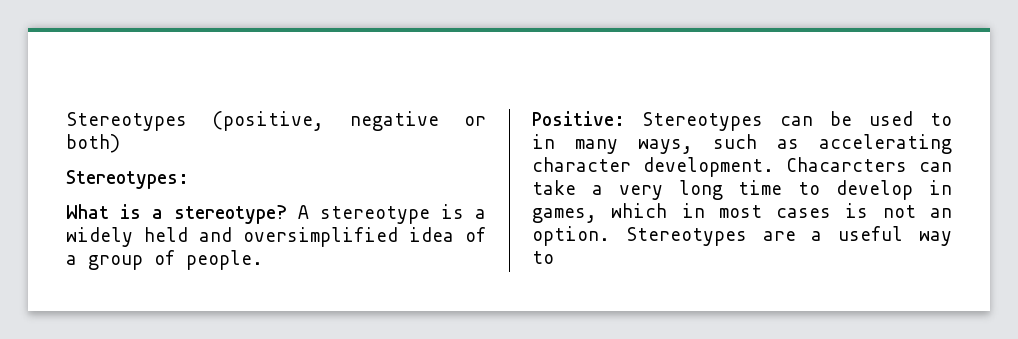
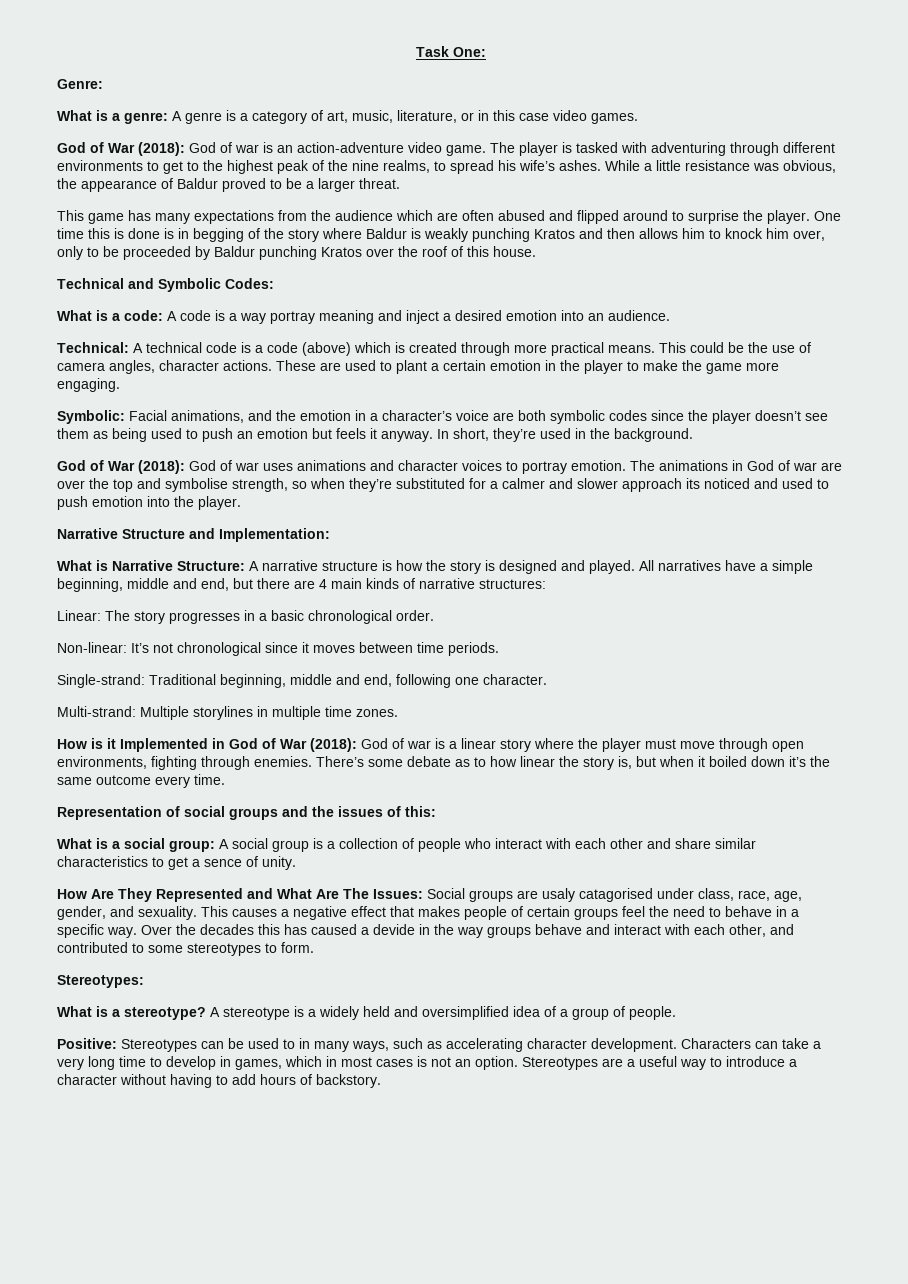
- Stereotypes (positive, negative or both)
+ Task One:
+ Genre:
+ What is a genre: A genre is a category of art, music, literature, or in this case video games.
+ God of War (2018): God of war is an action-adventure video game. The player is tasked with adventuring through different environments to get to the highest peak of the nine realms, to spread his wife’s ashes. While a little resistance was obvious, the appearance of Baldur proved to be a larger threat.
+ This game has many expectations from the audience which are often abused and flipped around to surprise the player. One time this is done is in begging of the story where Baldur is weakly punching Kratos and then allows him to knock him over, only to be proceeded by Baldur punching Kratos over the roof of this house.
+ Technical and Symbolic Codes:
+ What is a code: A code is a way portray meaning and inject a desired emotion into an audience.
+ Technical: A technical code is a code (above) which is created through more practical means. This could be the use of camera angles, character actions. These are used to plant a certain emotion in the player to make the game more engaging.
+ Symbolic: Facial animations, and the emotion in a character’s voice are both symbolic codes since the player doesn’t see them as being used to push an emotion but feels it anyway. In short, they’re used in the background.
+ God of War (2018): God of war uses animations and character voices to portray emotion. The animations in God of war are over the top and symbolise strength, so when they’re substituted for a calmer and slower approach its noticed and used to push emotion into the player.
+ Narrative Structure and Implementation:
+ What is Narrative Structure: A narrative structure is how the story is designed and played. All narratives have a simple beginning, middle and end, but there are 4 main kinds of narrative structures:
+ Linear: The story progresses in a basic chronological order.
+ Non-linear: It’s not chronological since it moves between time periods.
+ Single-strand: Traditional beginning, middle and end, following one character.
+ Multi-strand: Multiple storylines in multiple time zones.
+ How is it Implemented in God of War (2018): God of war is a linear story where the player must move through open environments, fighting through enemies. There’s some debate as to how linear the story is, but when it boiled down it’s the same outcome every time.
+ Representation of social groups and the issues of this:
+ What is a social group: A social group is a collection of people who interact with each other and share similar characteristics to get a sence of unity.
+ How Are They Represented and What Are The Issues: Social groups are usaly catagorised under class, race, age, gender, and sexuality. This causes a negative effect that makes people of certain groups feel the need to behave in a specific way. Over the decades this has caused a devide in the way groups behave and interact with each other, and contributed to some stereotypes to form.
- Chacarcters can take a very long time to develop in games, which in most cases is not an option.
+ Characters can take a very long time to develop in games, which in most cases is not an option.
- Stereotypes are a useful way to
+ Stereotypes are a useful way to introduce a character without having to add hours of backstory.

